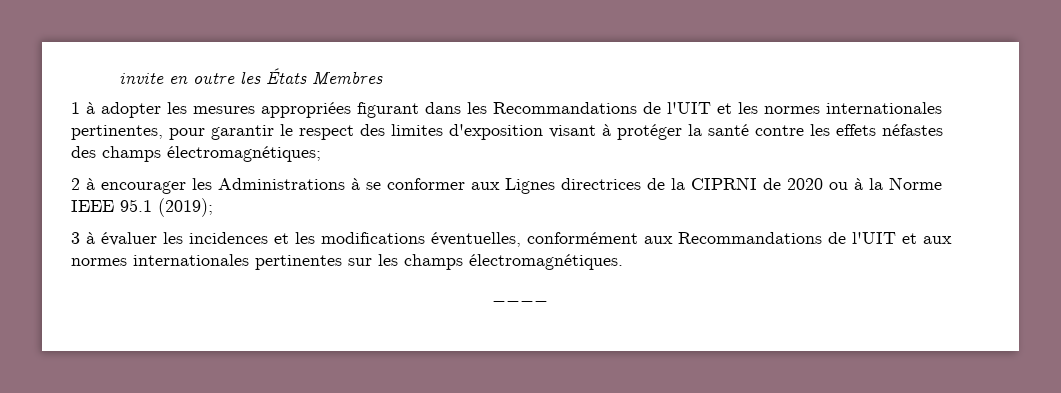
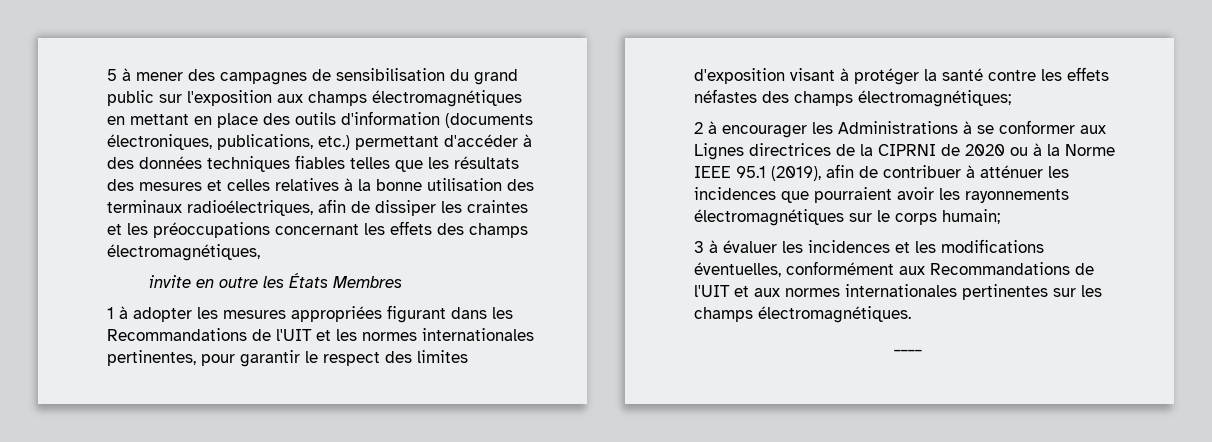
+ 5 à mener des campagnes de sensibilisation du grand public sur l'exposition aux champs électromagnétiques en mettant en place des outils d'information (documents électroniques, publications, etc.) permettant d'accéder à des données techniques fiables telles que les résultats des mesures et celles relatives à la bonne utilisation des terminaux radioélectriques, afin de dissiper les craintes et les préoccupations concernant les effets des champs électromagnétiques,
- 2 à encourager les Administrations à se conformer aux Lignes directrices de la CIPRNI de 2020 ou à la Norme IEEE 95.1 (2019);
+ 2 à encourager les Administrations à se conformer aux Lignes directrices de la CIPRNI de 2020 ou à la Norme IEEE 95.1 (2019), afin de contribuer à atténuer les incidences que pourraient avoir les rayonnements électromagnétiques sur le corps humain;

